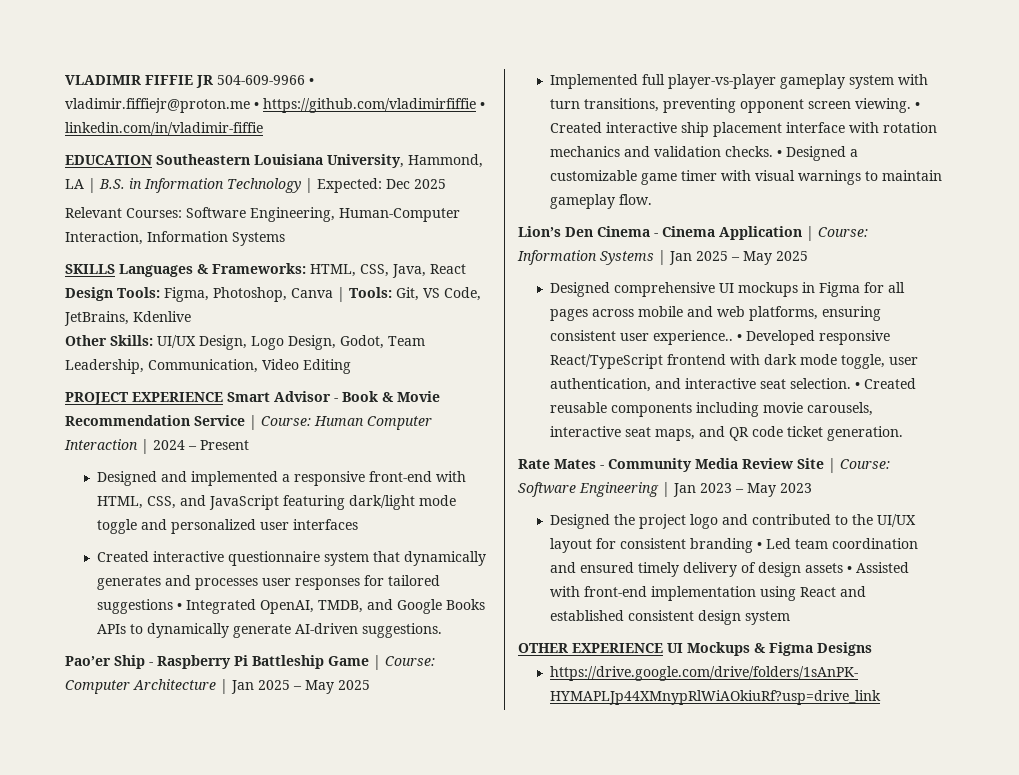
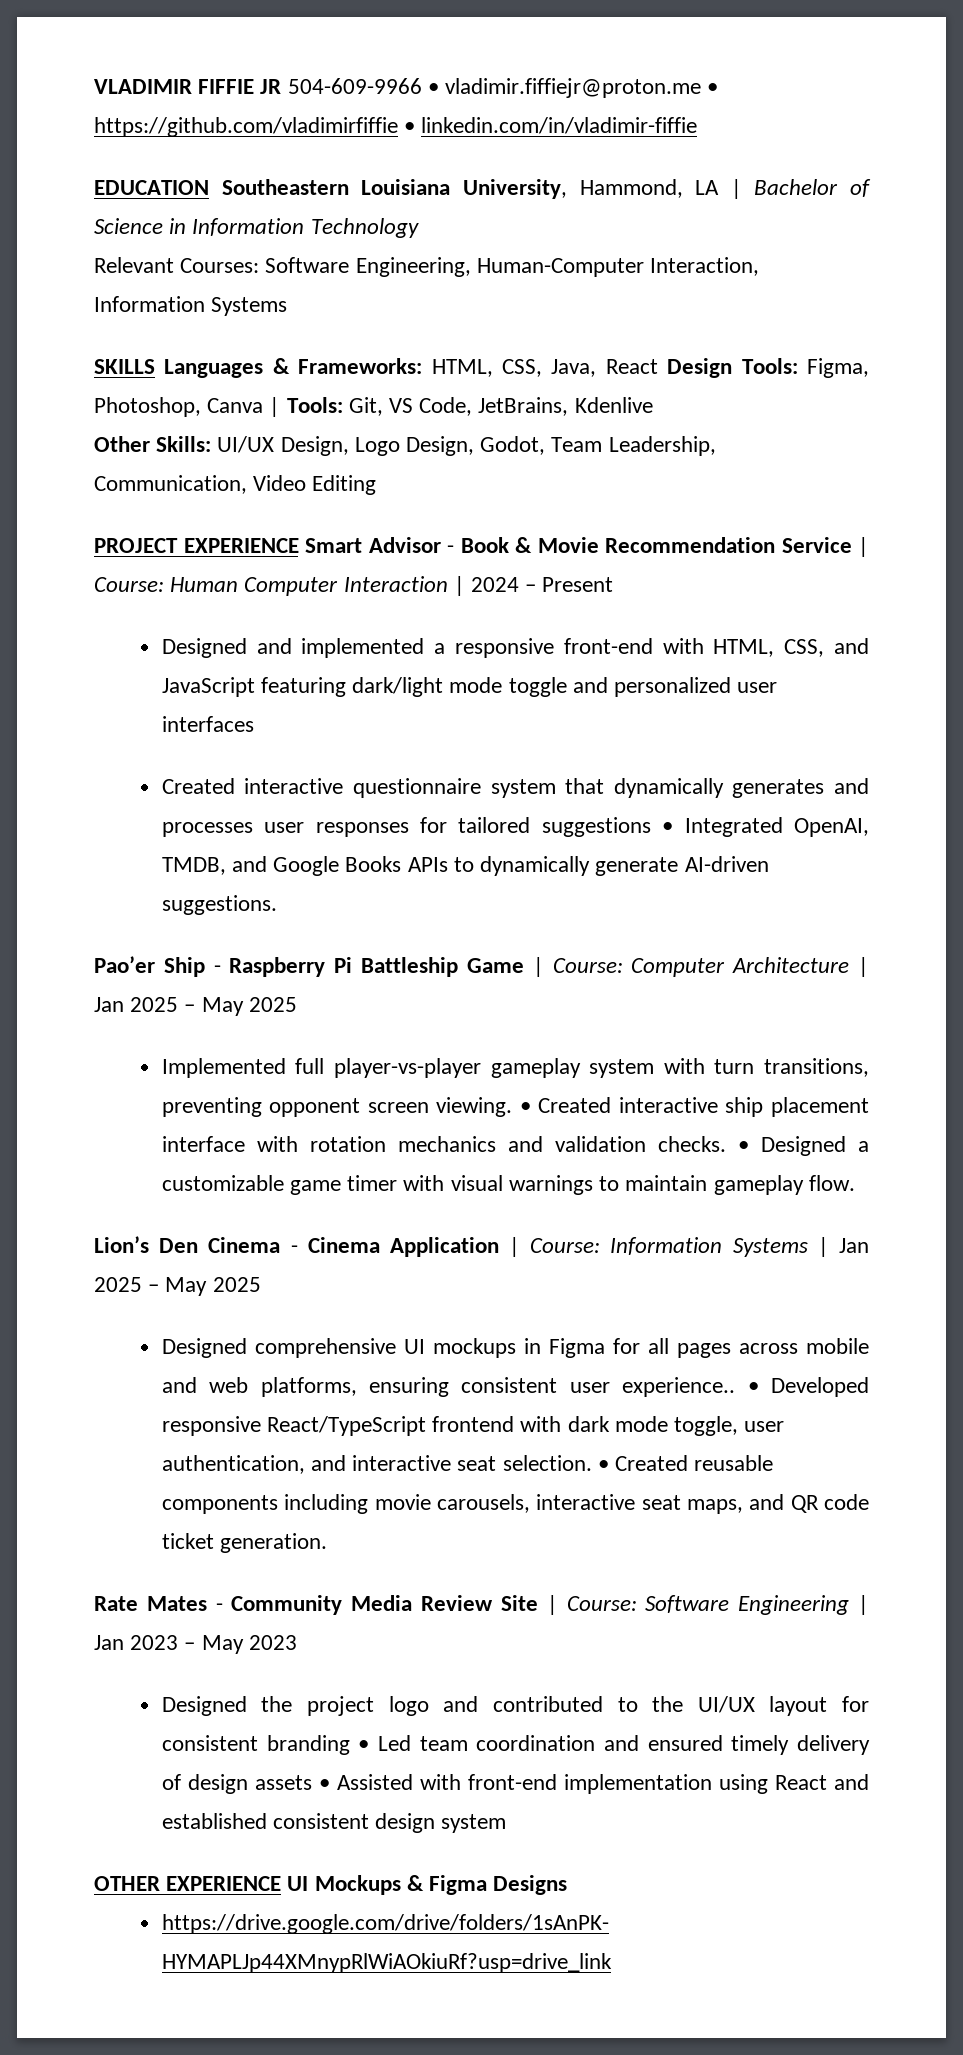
- EDUCATION Southeastern Louisiana University, Hammond, LA | B.S. in Information Technology | Expected: Dec 2025
+ EDUCATION Southeastern Louisiana University, Hammond, LA | Bachelor of Science in Information Technology

